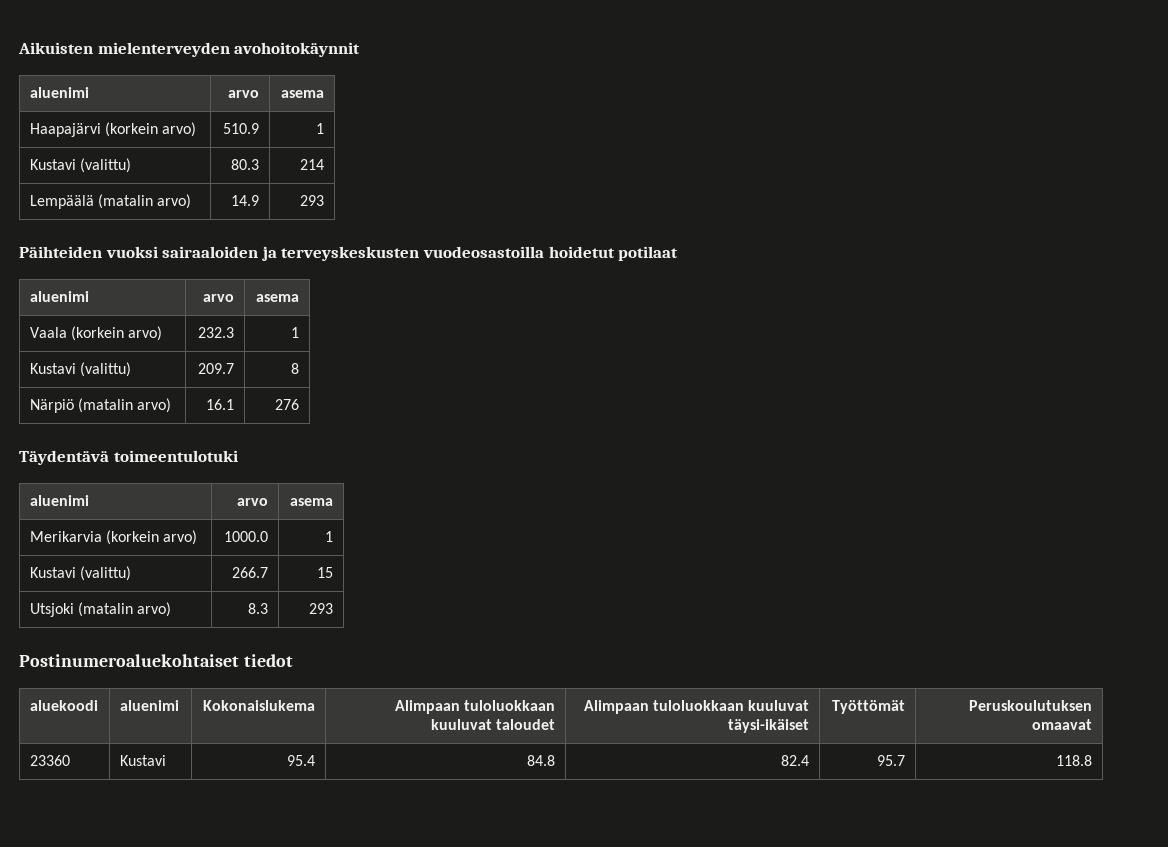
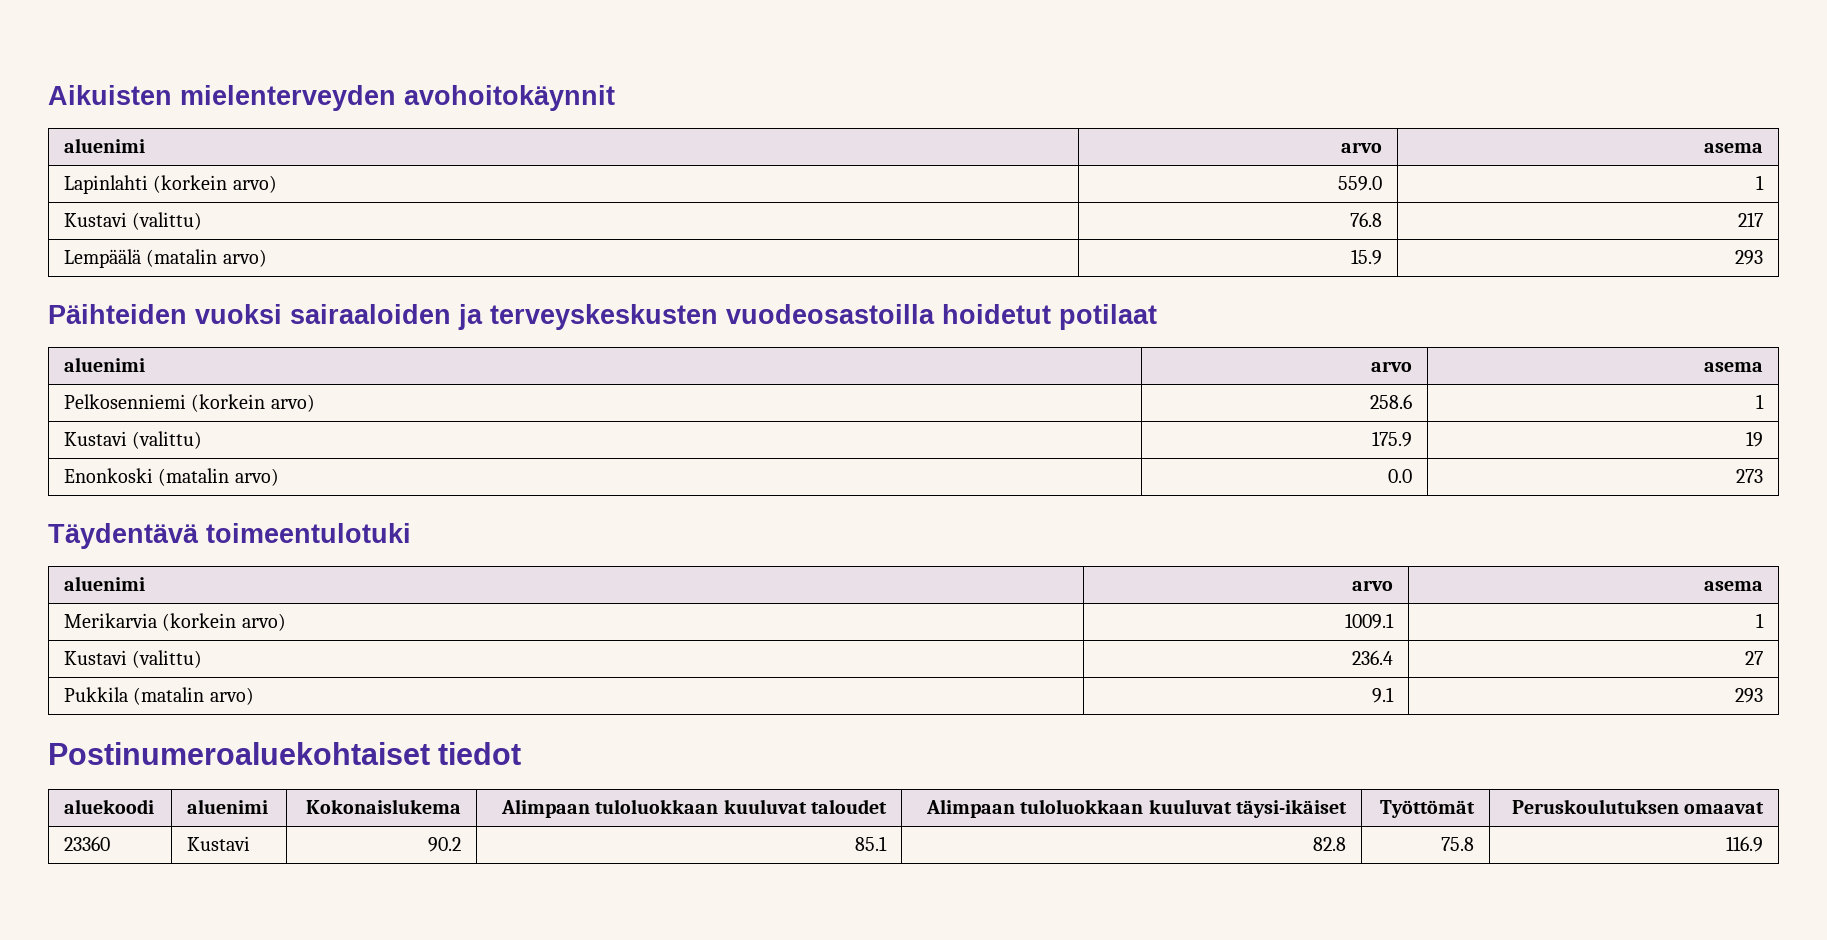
- Haapajärvi (korkein arvo) | 510.9 | 1
- Kustavi (valittu) | 80.3 | 214
+ Lapinlahti (korkein arvo) | 559.0 | 1
+ Kustavi (valittu) | 76.8 | 217
- Lempäälä (matalin arvo) | 14.9 | 293
+ Lempäälä (matalin arvo) | 15.9 | 293
- Vaala (korkein arvo) | 232.3 | 1
- Kustavi (valittu) | 209.7 | 8
- Närpiö (matalin arvo) | 16.1 | 276
+ Pelkosenniemi (korkein arvo) | 258.6 | 1
+ Kustavi (valittu) | 175.9 | 19
+ Enonkoski (matalin arvo) | 0.0 | 273
- Merikarvia (korkein arvo) | 1000.0 | 1
- Kustavi (valittu) | 266.7 | 15
- Utsjoki (matalin arvo) | 8.3 | 293
+ Merikarvia (korkein arvo) | 1009.1 | 1
+ Kustavi (valittu) | 236.4 | 27
+ Pukkila (matalin arvo) | 9.1 | 293
- 23360 | Kustavi | 95.4 | 84.8 | 82.4 | 95.7 | 118.8
+ 23360 | Kustavi | 90.2 | 85.1 | 82.8 | 75.8 | 116.9

